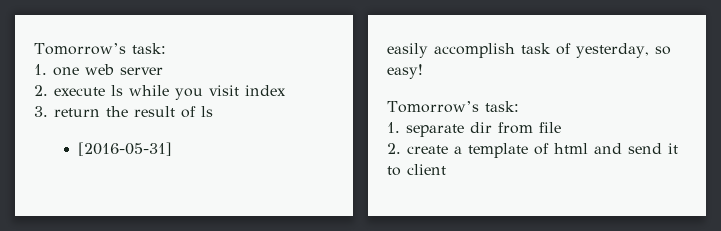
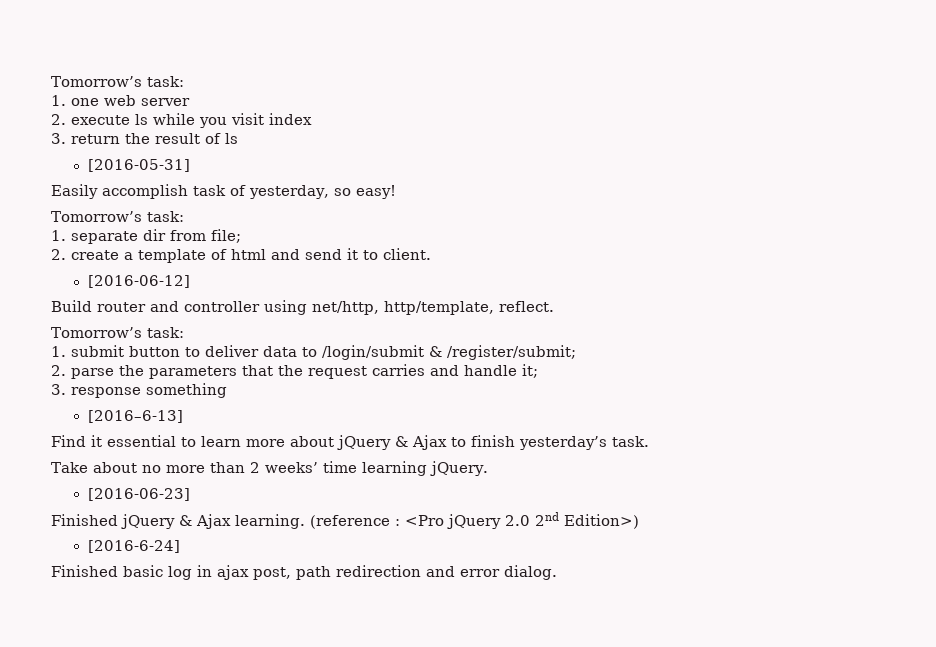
- easily accomplish task of yesterday, so easy!
+ Easily accomplish task of yesterday, so easy!
- 1. separate dir from file
+ 1. separate dir from file;
- 2. create a template of html and send it to client
+ 2. create a template of html and send it to client.
+ [2016-06-12]
+ Build router and controller using net/http, http/template, reflect.
+ Tomorrow’s task:
+ 1. submit button to deliver data to /login/submit & /register/submit;
+ 2. parse the parameters that the request carries and handle it;
+ 3. response something
+ [2016–6-13]
+ Find it essential to learn more about jQuery & Ajax to finish yesterday’s task.
+ Take about no more than 2 weeks’ time learning jQuery.
+ [2016-06-23]
+ Finished jQuery & Ajax learning. (reference : <Pro jQuery 2.0 2nd Edition>)
+ [2016-6-24]
+ Finished basic log in ajax post, path redirection and error dialog.

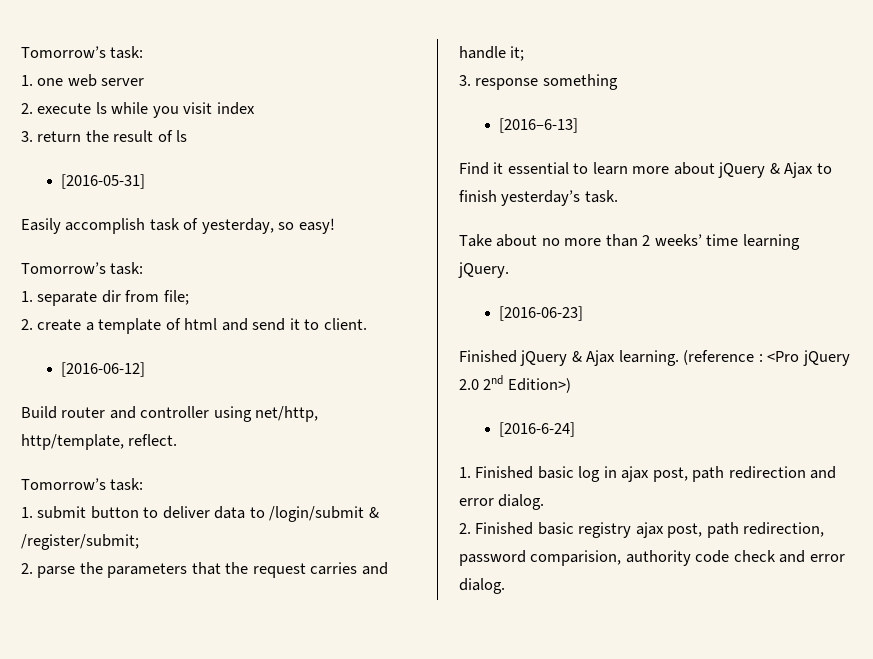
- Finished basic log in ajax post, path redirection and error dialog.
+ 1. Finished basic log in ajax post, path redirection and error dialog.
+ 2. Finished basic registry ajax post, path redirection, password comparision, authority code check and error dialog.

